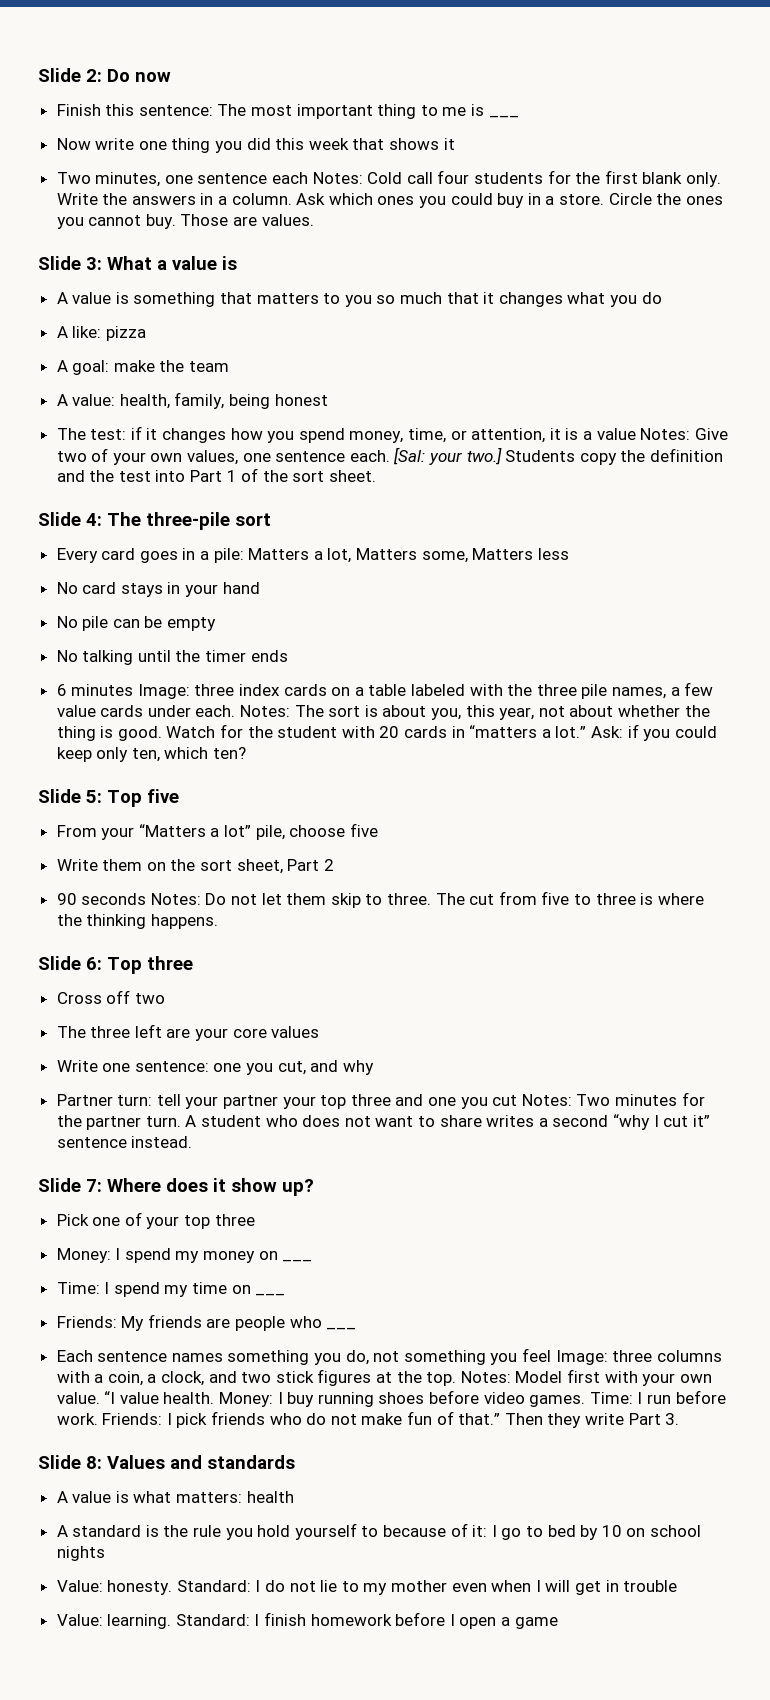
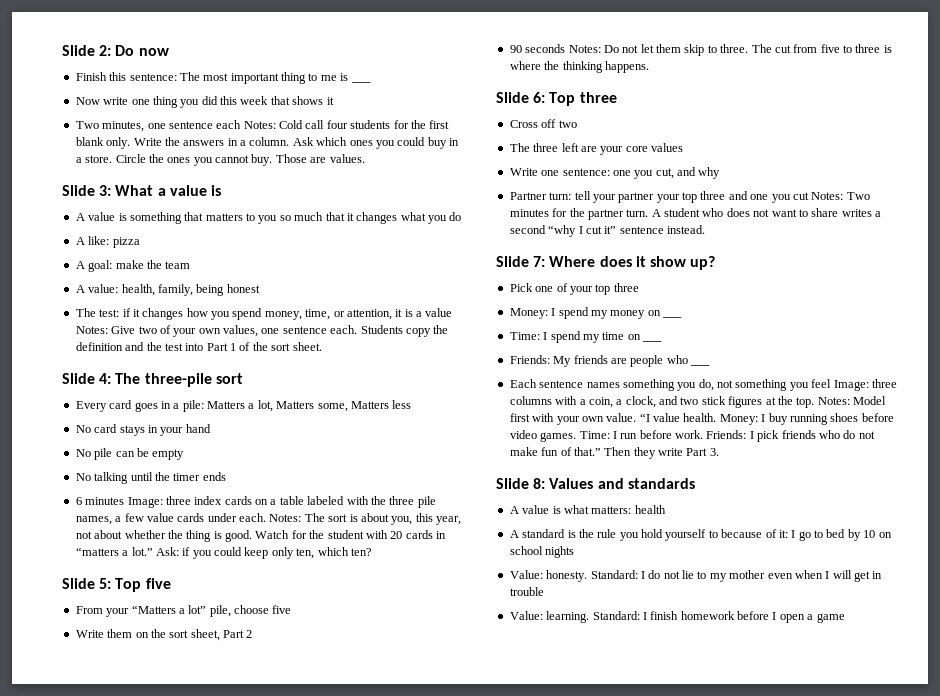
- [Sal: your two.]

